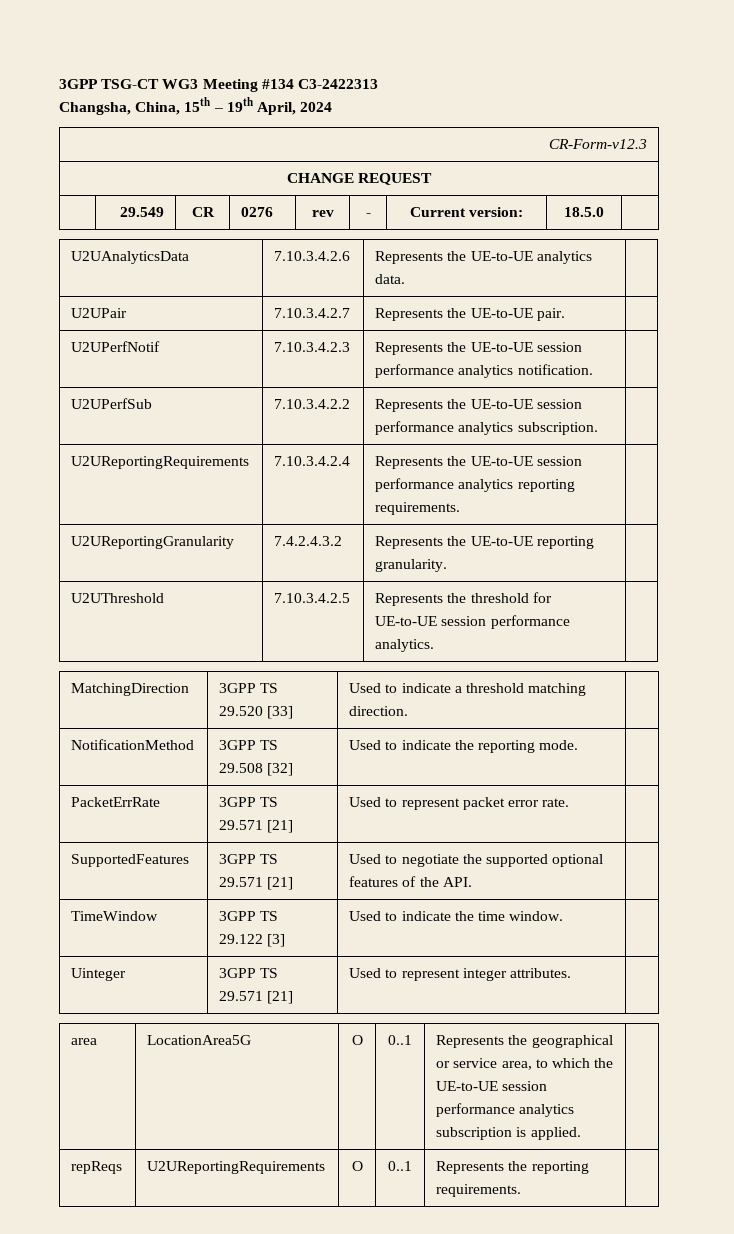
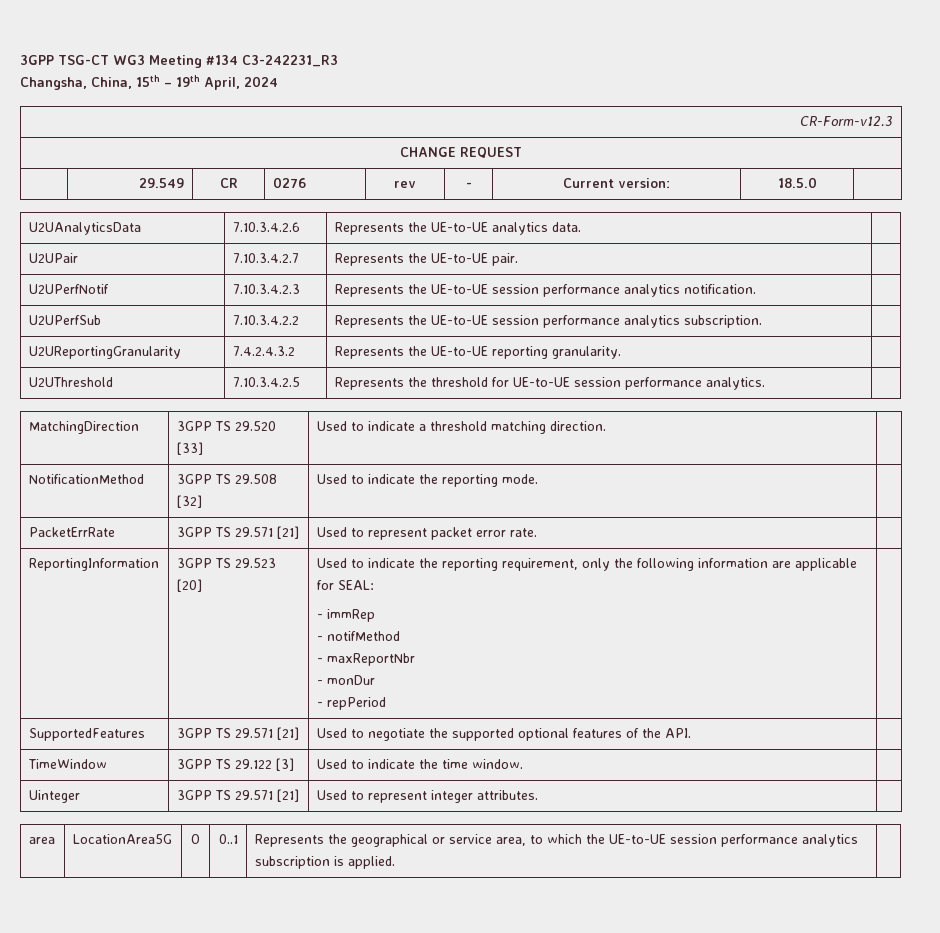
- 3GPP TSG-CT WG3 Meeting #134 C3-2422313
+ 3GPP TSG-CT WG3 Meeting #134 C3-242231_R3
- U2UReportingRequirements | 7.10.3.4.2.4 | Represents the UE-to-UE session performance analytics reporting requirements. |
+ ReportingInformation | 3GPP TS 29.523 [20] | Used to indicate the reporting requirement, only the following information are applicable for SEAL:
+ - immRep
+ - notifMethod
+ - maxReportNbr
+ - monDur
+ - repPeriod |
- repReqs | U2UReportingRequirements | O | 0..1 | Represents the reporting requirements. |

